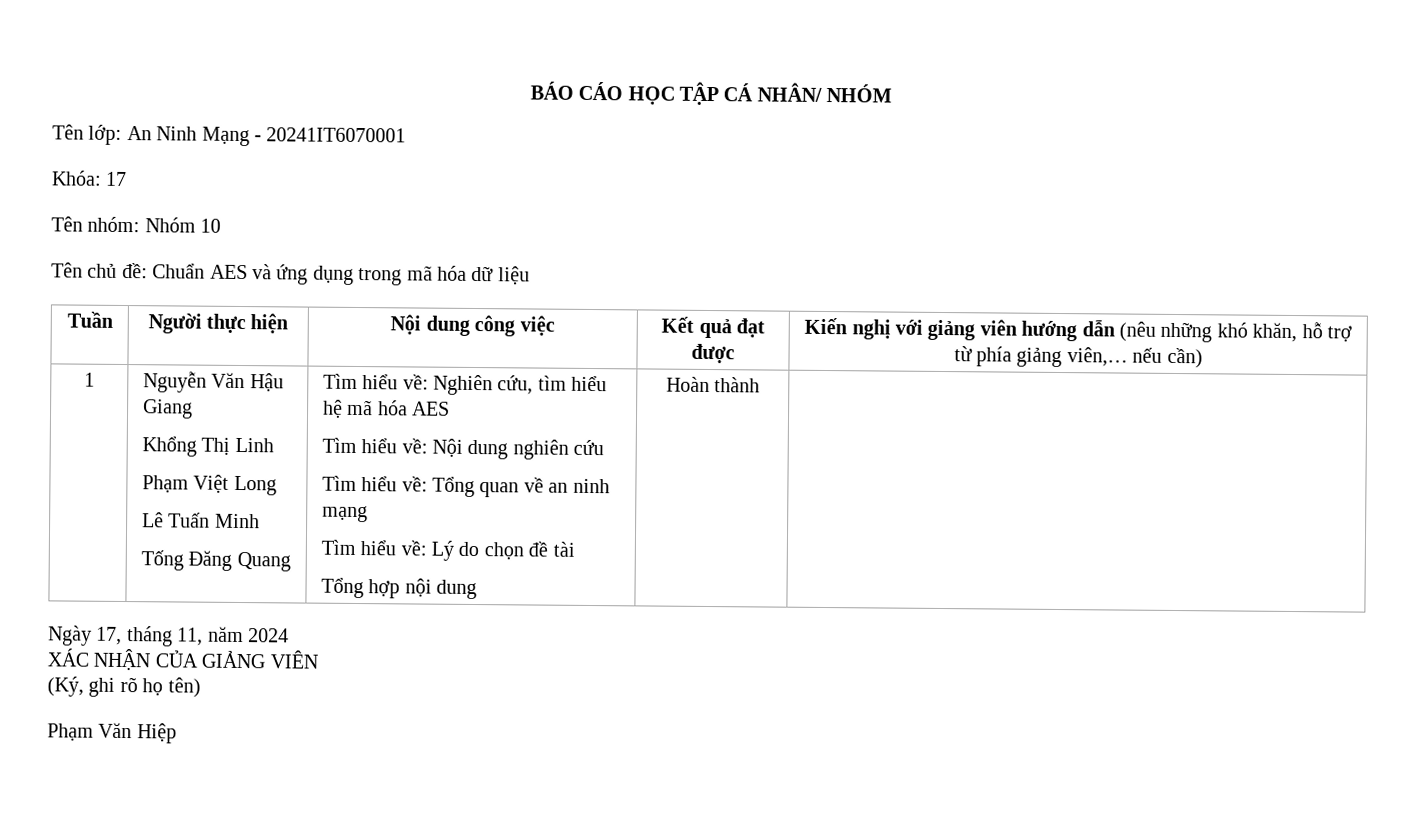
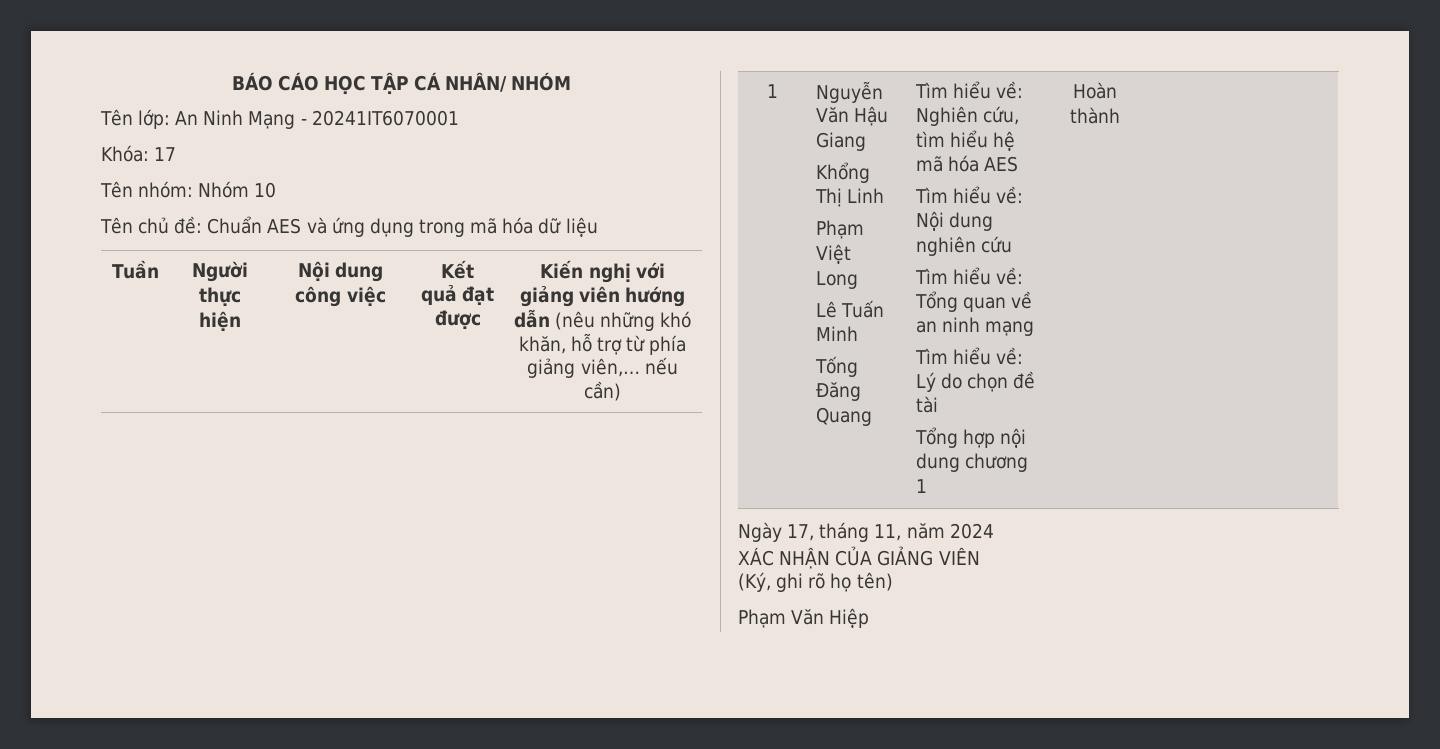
- Tổng hợp nội dung
+ Tổng hợp nội dung chương 1

